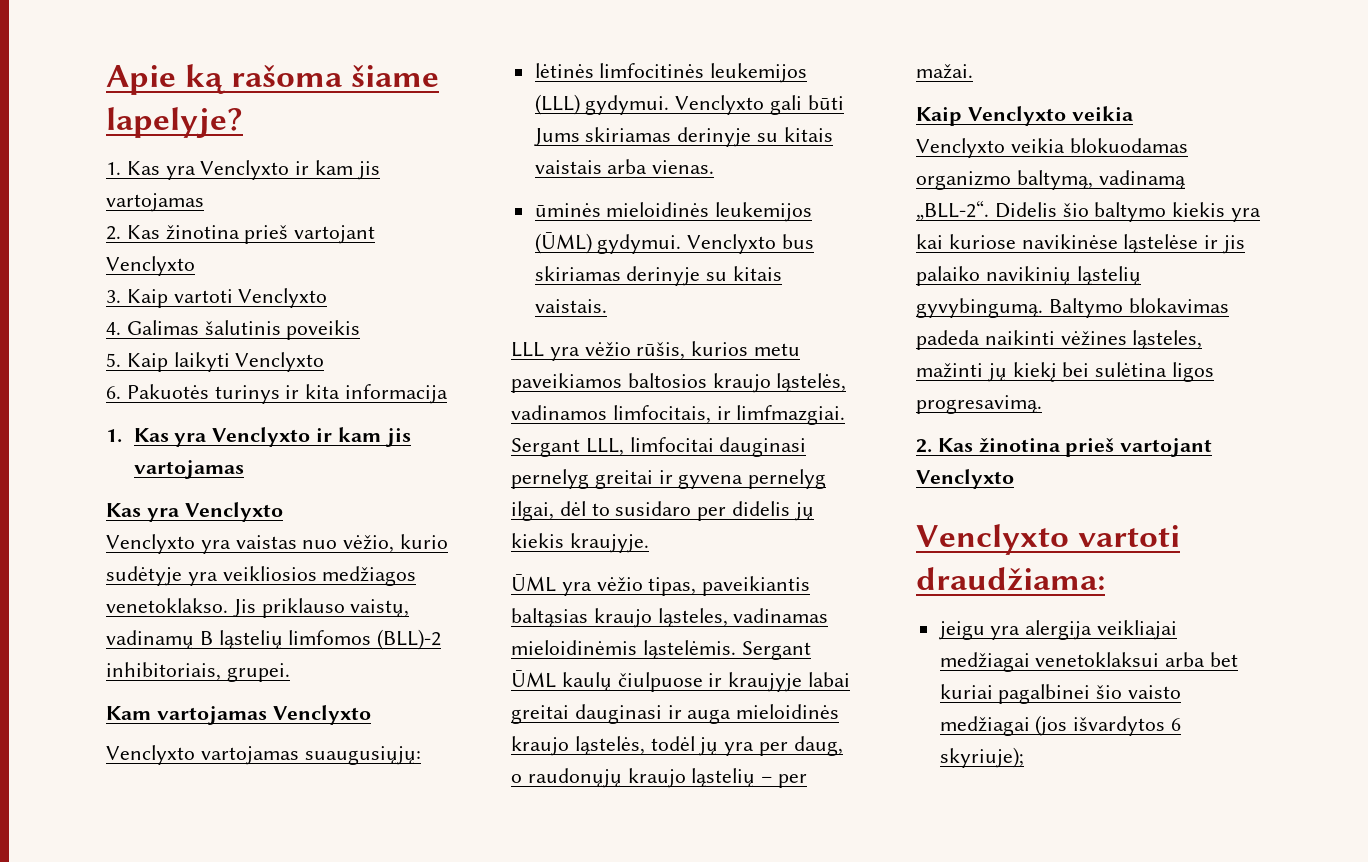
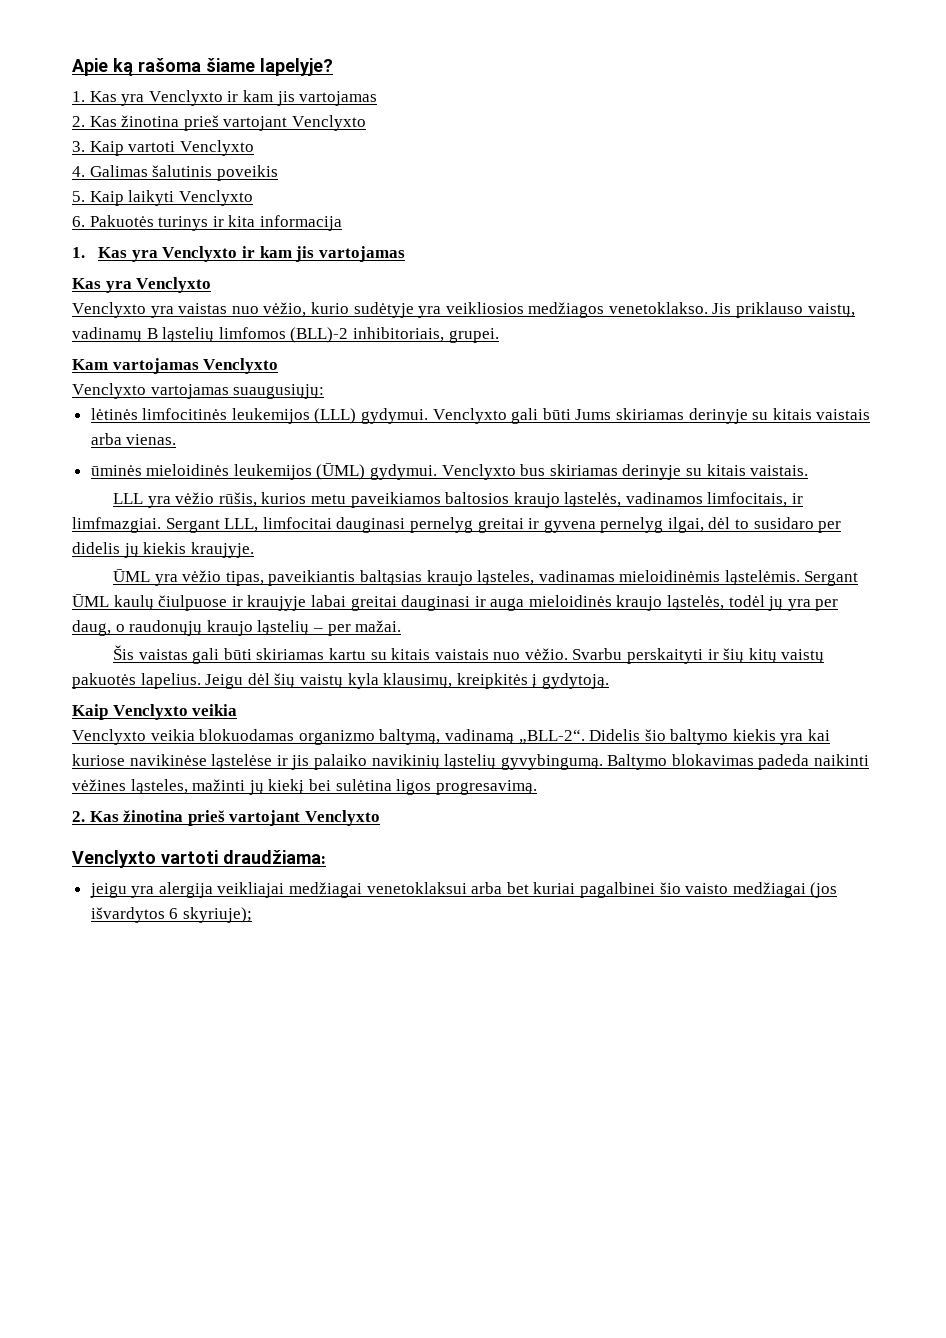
+ Šis vaistas gali būti skiriamas kartu su kitais vaistais nuo vėžio. Svarbu perskaityti ir šių kitų vaistų pakuotės lapelius. Jeigu dėl šių vaistų kyla klausimų, kreipkitės į gydytoją.

